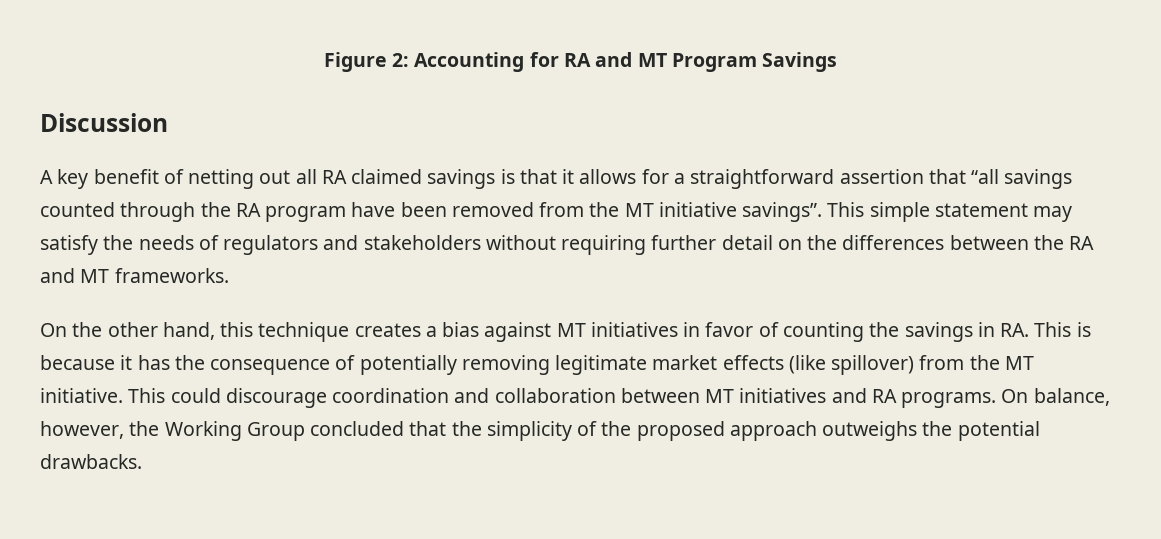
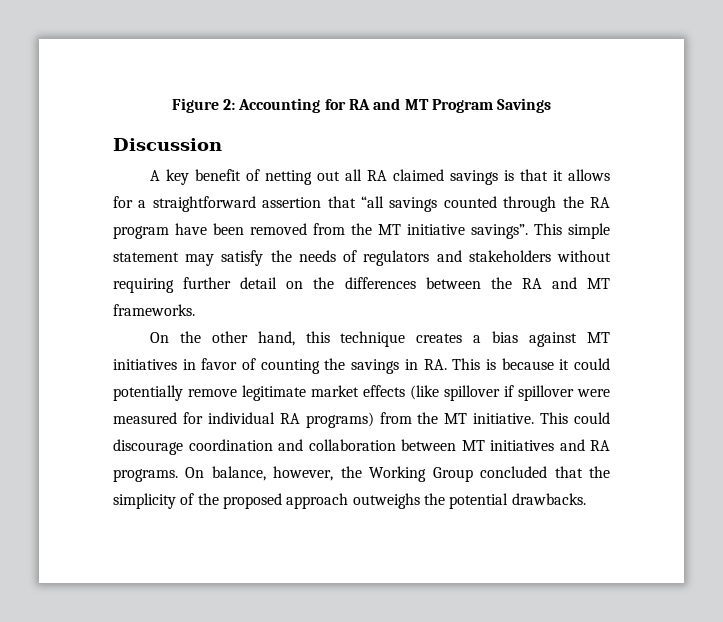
- On the other hand, this technique creates a bias against MT initiatives in favor of counting the savings in RA. This is because it has the consequence of potentially removing legitimate market effects (like spillover) from the MT initiative.
+ On the other hand, this technique creates a bias against MT initiatives in favor of counting the savings in RA. This is because it could potentially remove legitimate market effects (like spillover if spillover were measured for individual RA programs) from the MT initiative.

